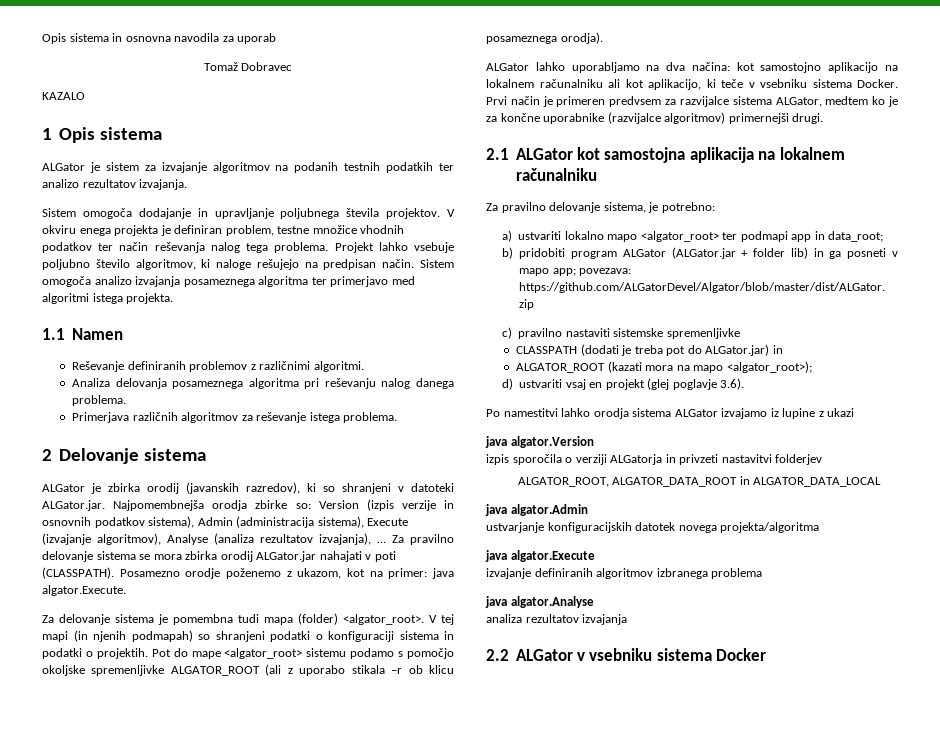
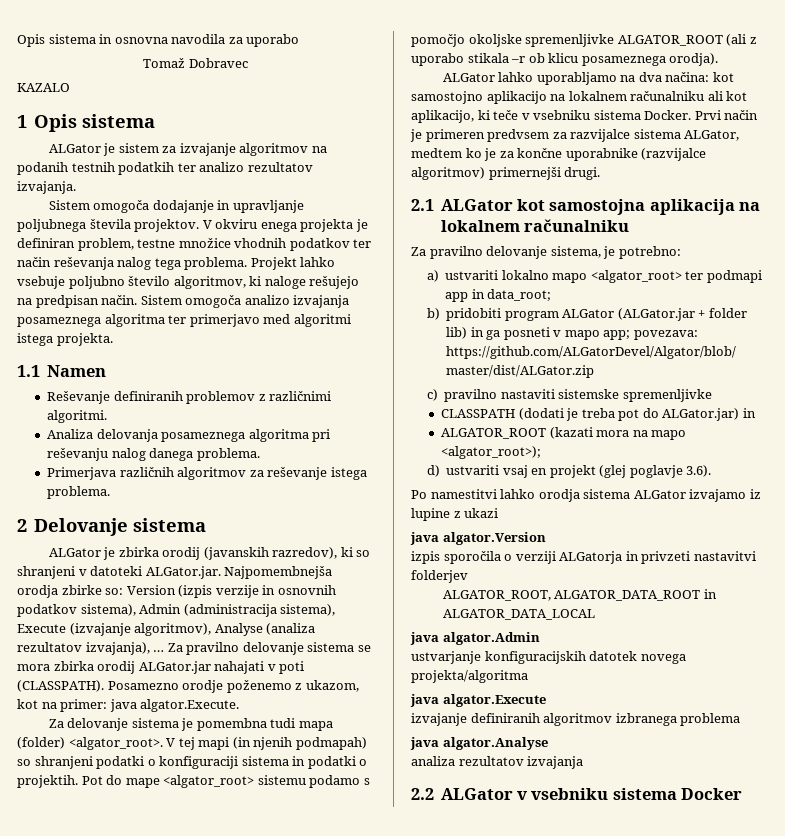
- Opis sistema in osnovna navodila za uporab
+ Opis sistema in osnovna navodila za uporabo

